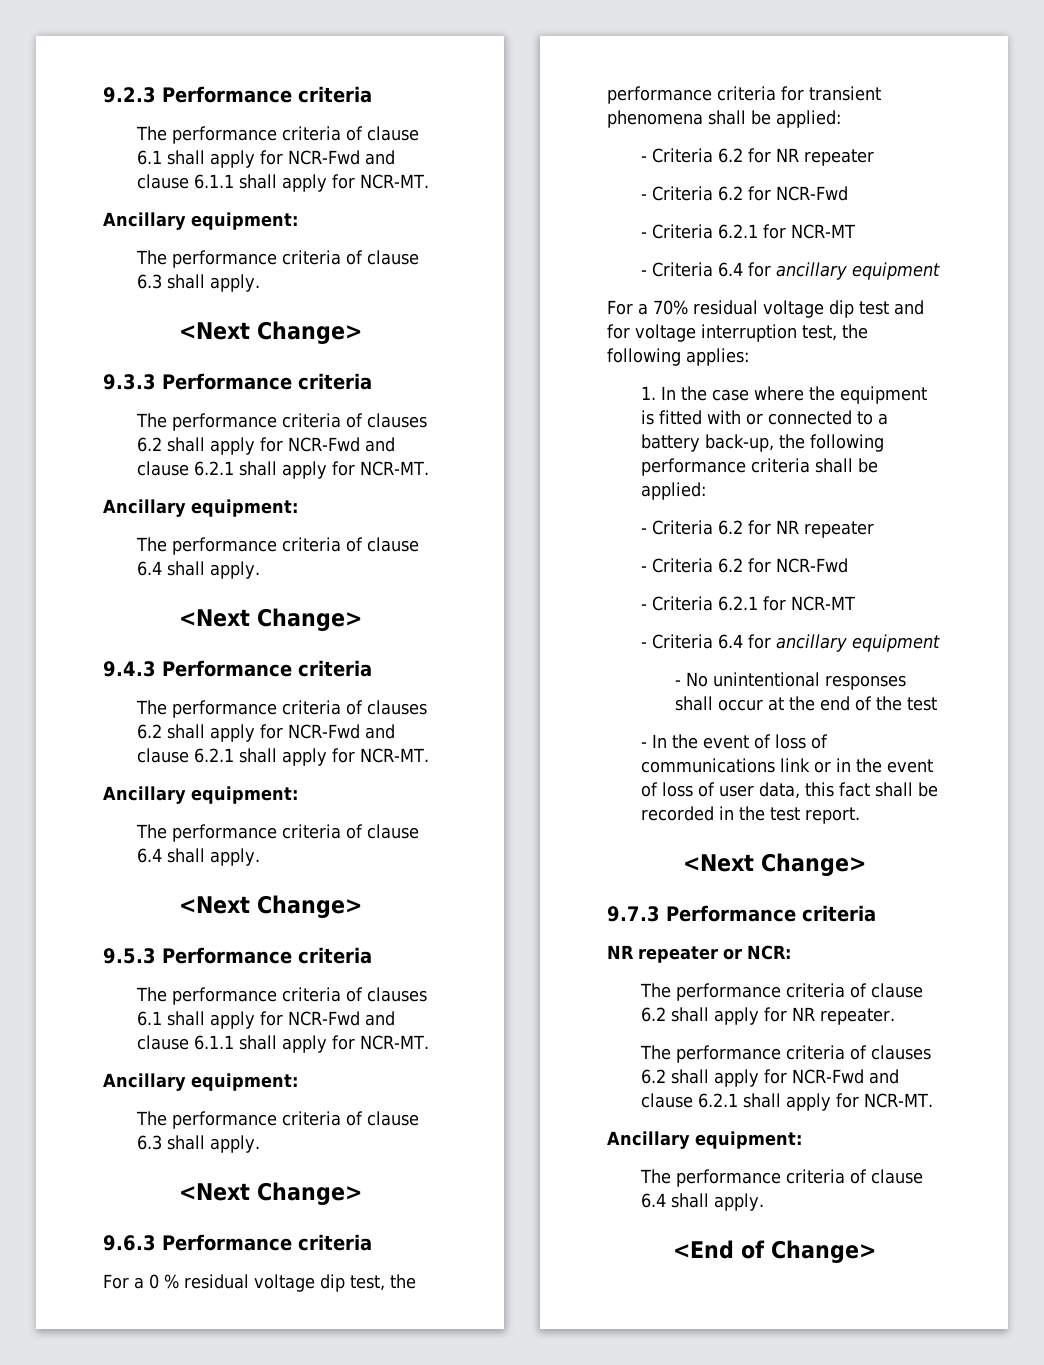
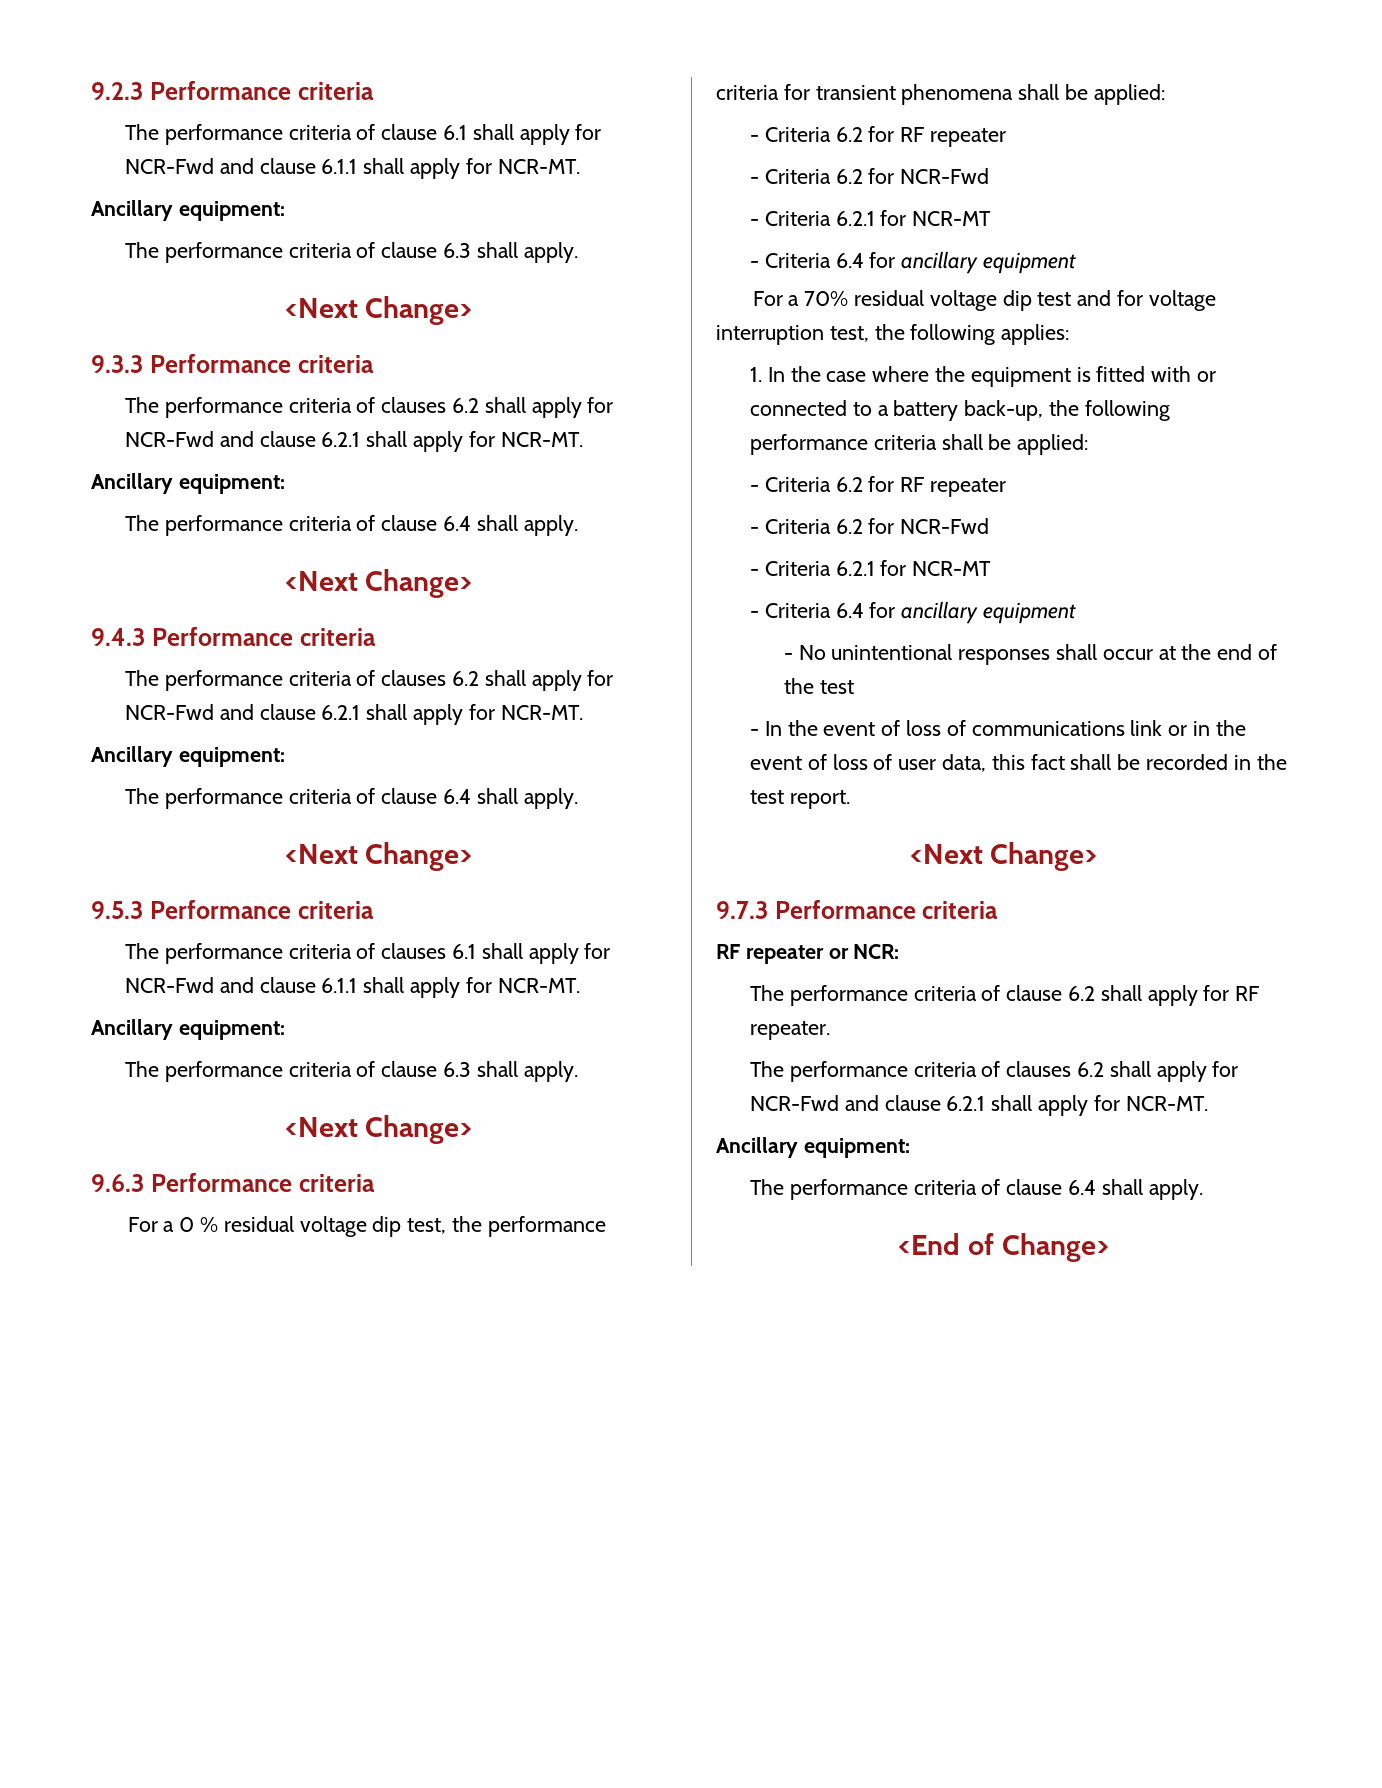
  For a 0 % residual voltage dip test, the performance criteria for transient phenomena shall be applied:
- - Criteria 6.2 for NR repeater
+ - Criteria 6.2 for RF repeater
  1. In the case where the equipment is fitted with or connected to a battery back-up, the following performance criteria shall be applied:
- - Criteria 6.2 for NR repeater
+ - Criteria 6.2 for RF repeater
- NR repeater or NCR:
+ RF repeater or NCR:
- The performance criteria of clause 6.2 shall apply for NR repeater.
+ The performance criteria of clause 6.2 shall apply for RF repeater.

